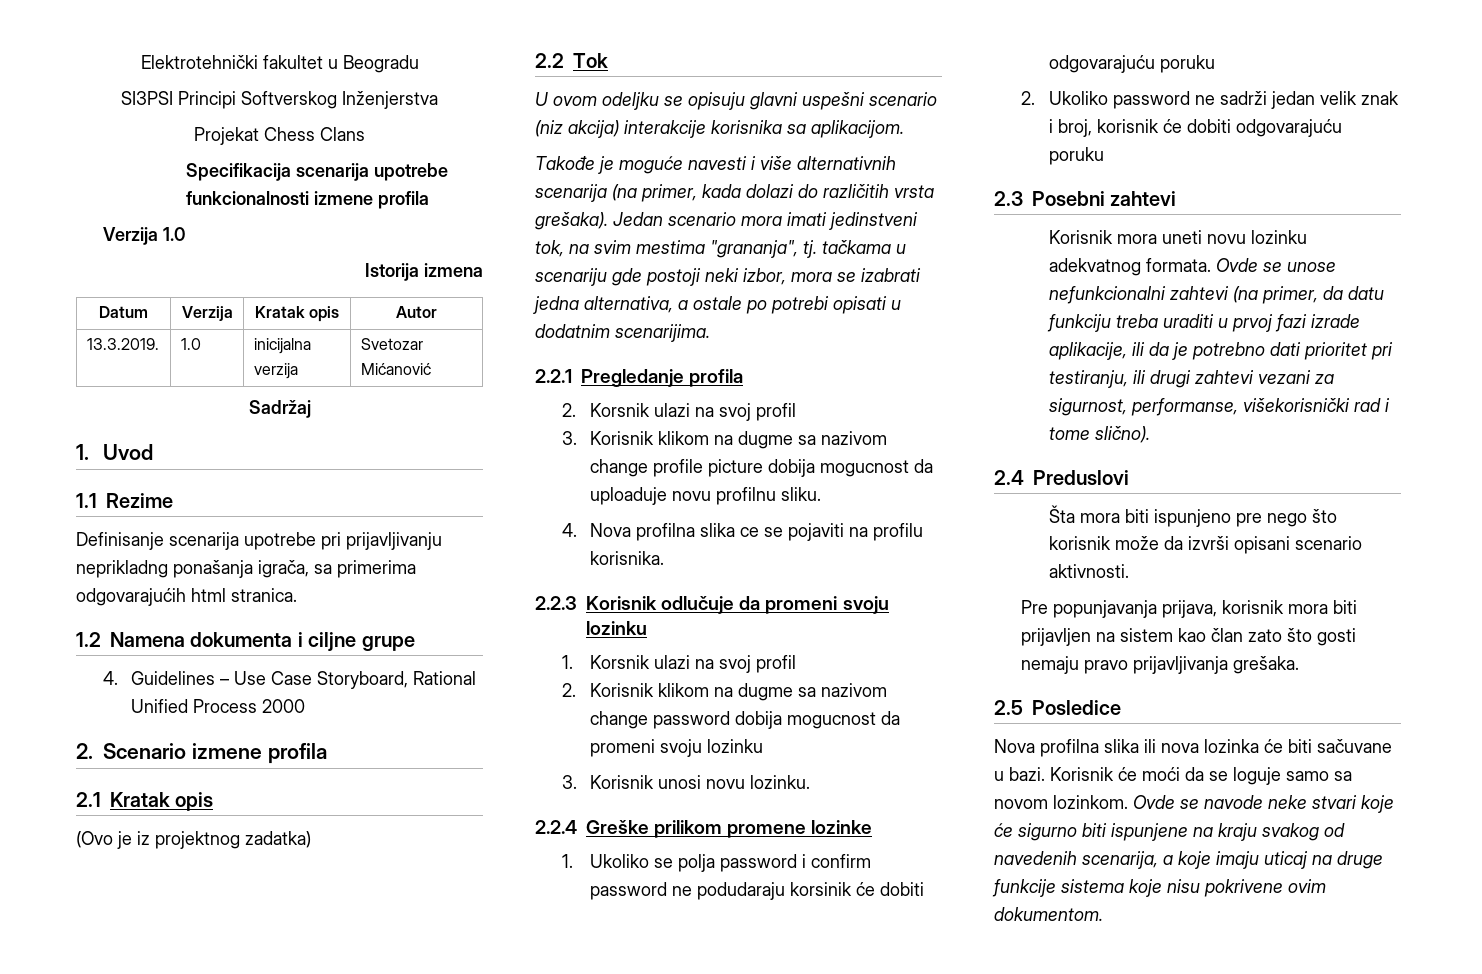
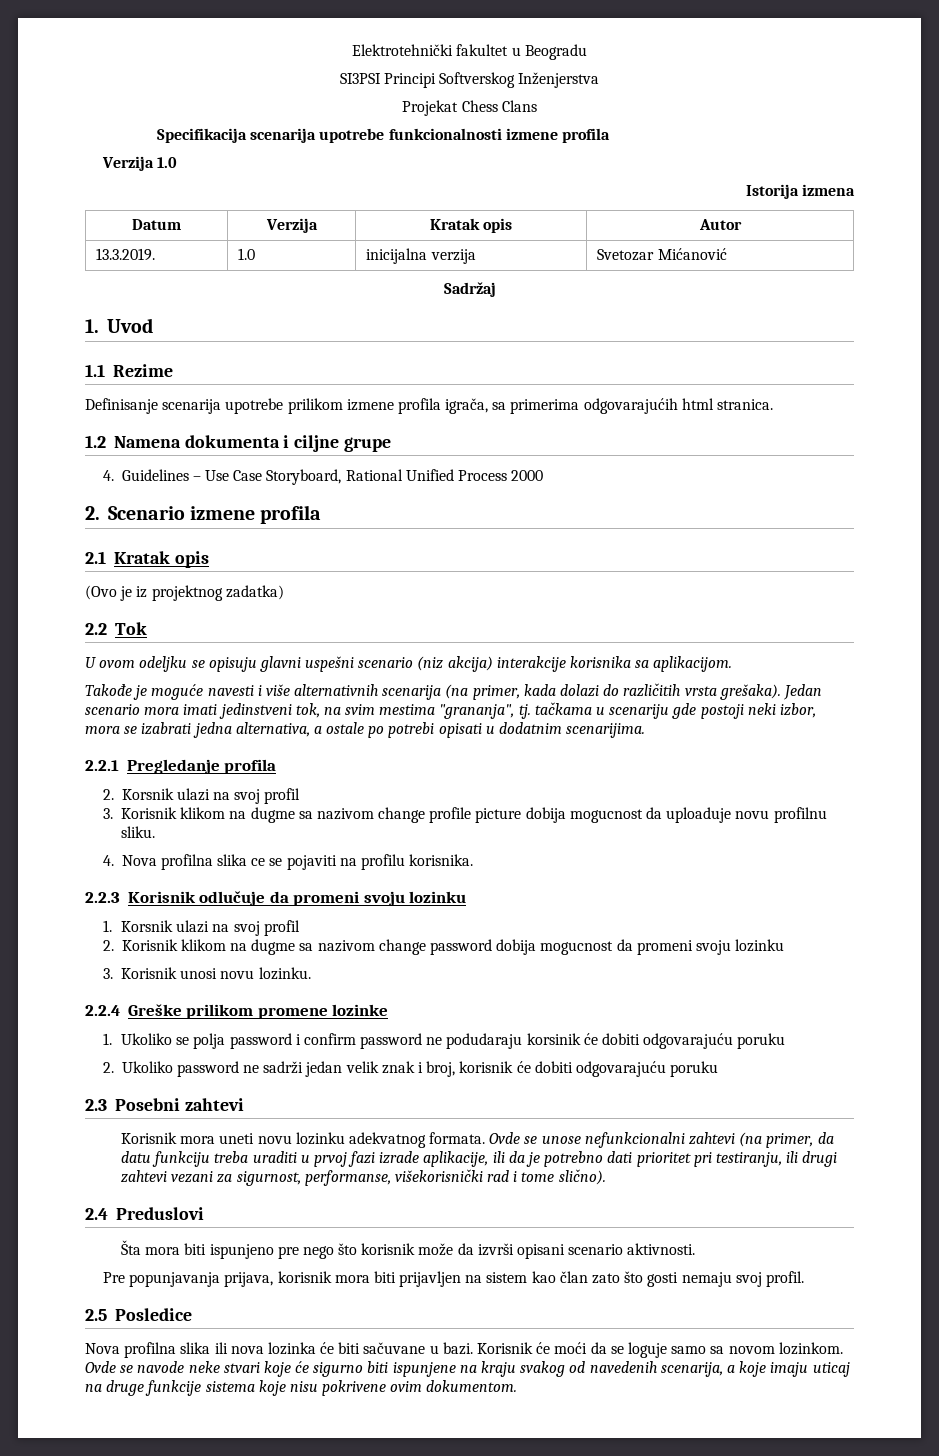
- Definisanje scenarija upotrebe pri prijavljivanju neprikladng ponašanja igrača, sa primerima odgovarajućih html stranica.
+ Definisanje scenarija upotrebe prilikom izmene profila igrača, sa primerima odgovarajućih html stranica.
- Pre popunjavanja prijava, korisnik mora biti prijavljen na sistem kao član zato što gosti nemaju pravo prijavljivanja grešaka.
+ Pre popunjavanja prijava, korisnik mora biti prijavljen na sistem kao član zato što gosti nemaju svoj profil.

